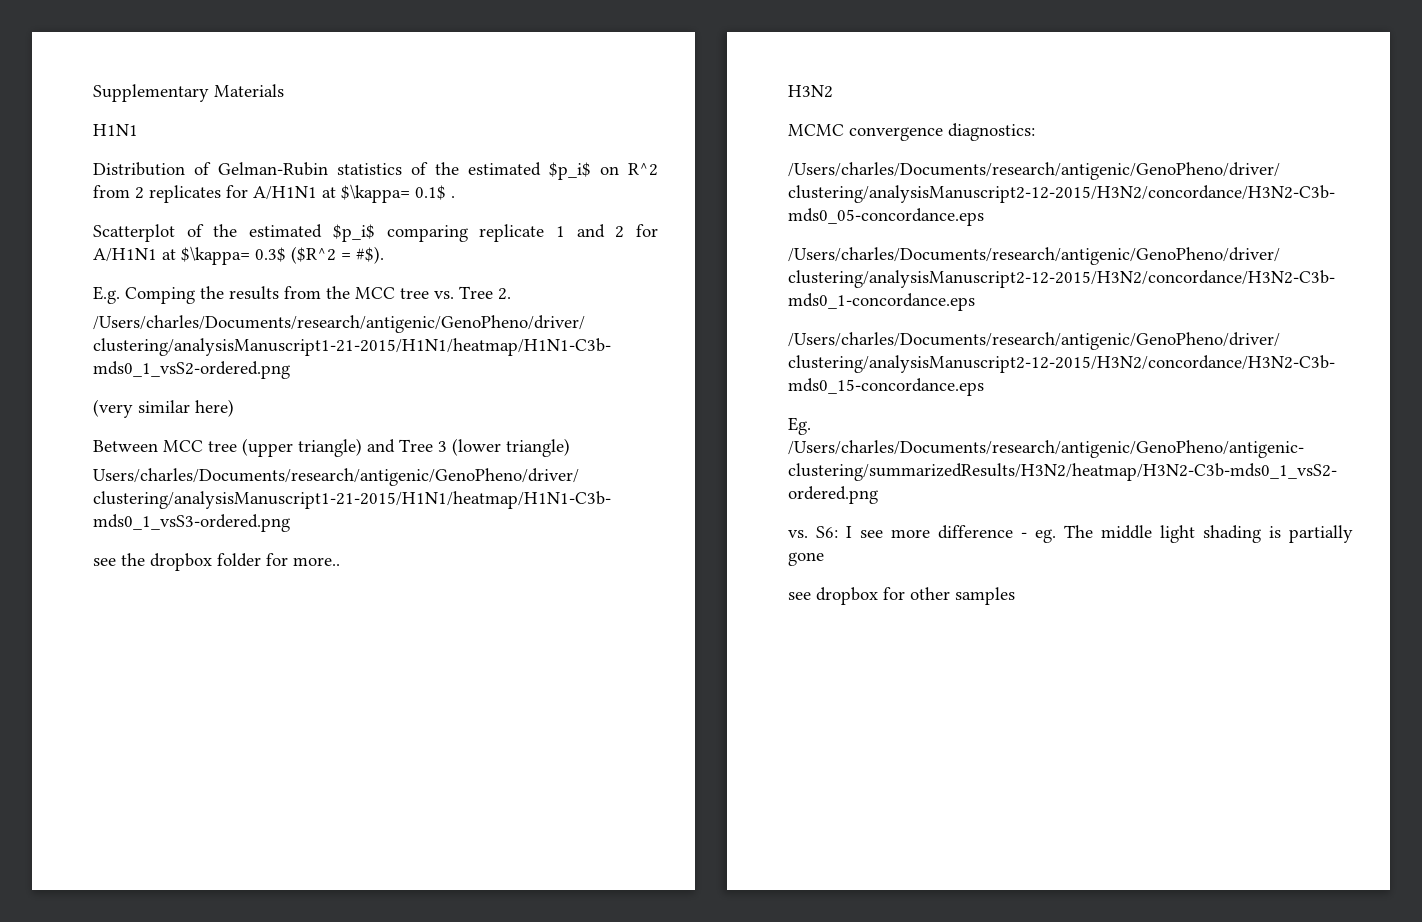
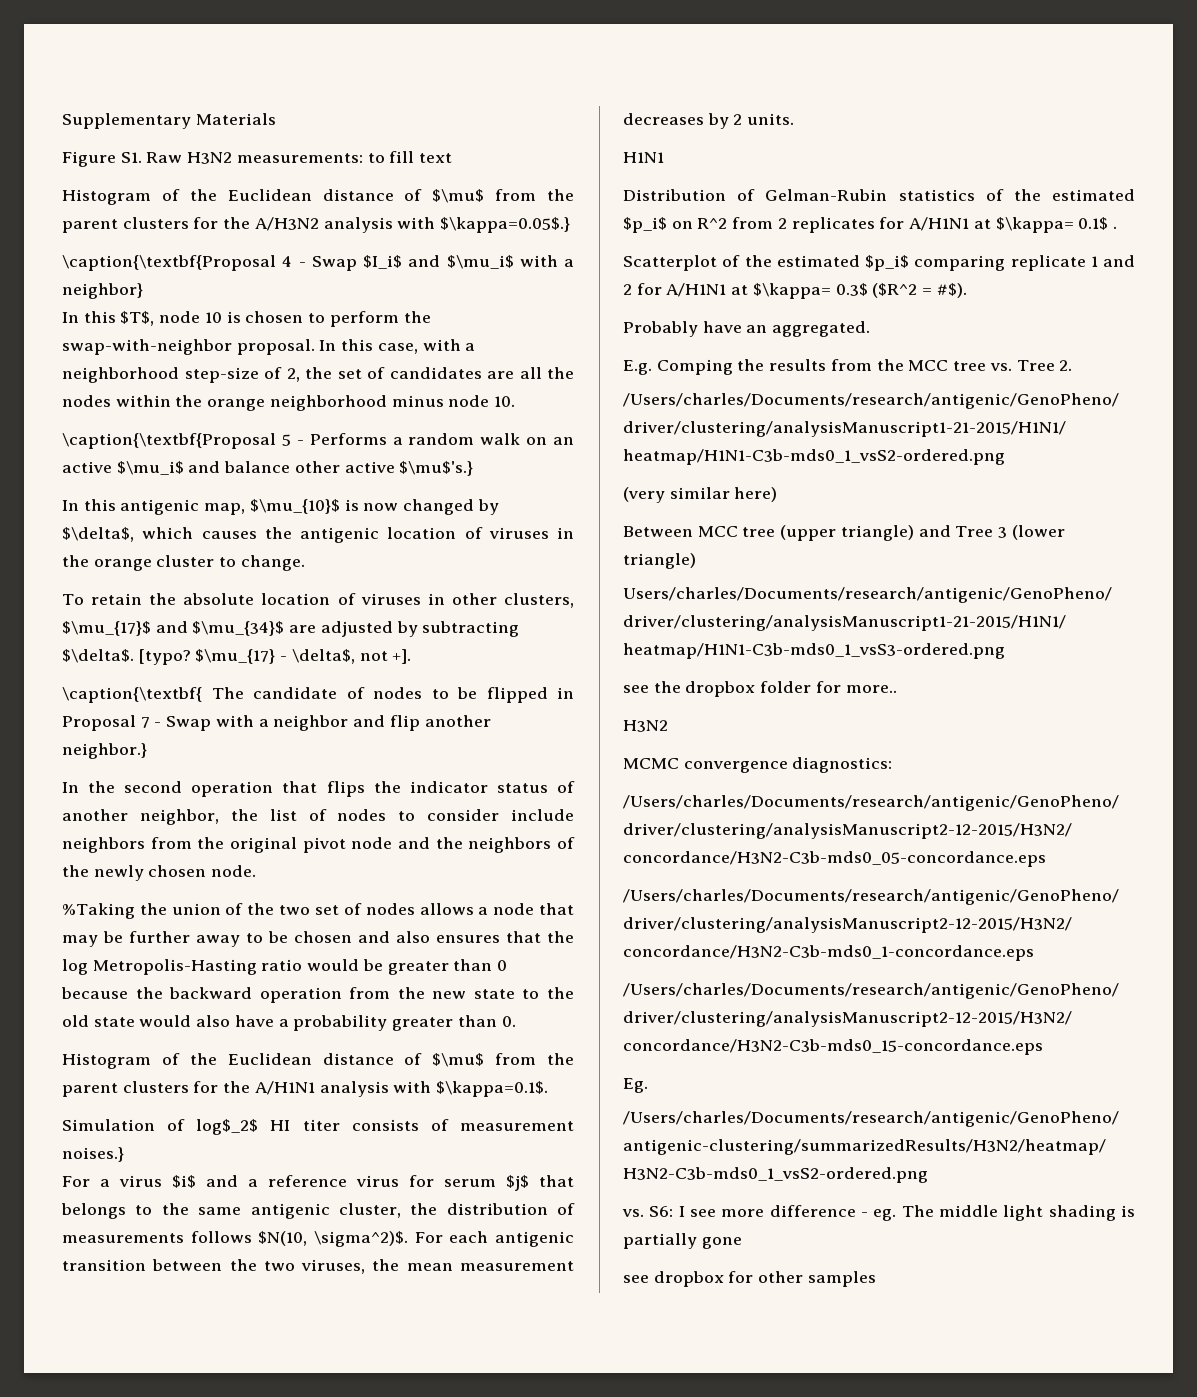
+ Figure S1. Raw H3N2 measurements: to fill text
+ Histogram of the Euclidean distance of $\mu$ from the parent clusters for the A/H3N2 analysis with $\kappa=0.05$.}
+ \caption{\textbf{Proposal 4 - Swap $I_i$ and $\mu_i$ with a neighbor}
+ In this $T$, node 10 is chosen to perform the swap-with-neighbor proposal. In this case, with a neighborhood step-size of 2, the set of candidates are all the nodes within the orange neighborhood minus node 10.
+ \caption{\textbf{Proposal 5 - Performs a random walk on an active $\mu_i$ and balance other active $\mu$'s.}
+ In this antigenic map, $\mu_{10}$ is now changed by $\delta$, which causes the antigenic location of viruses in the orange cluster to change.
+ To retain the absolute location of viruses in other clusters, $\mu_{17}$ and $\mu_{34}$ are adjusted by subtracting $\delta$. [typo? $\mu_{17} - \delta$, not +].
+ \caption{\textbf{ The candidate of nodes to be flipped in Proposal 7 - Swap with a neighbor and flip another neighbor.}
+ In the second operation that flips the indicator status of another neighbor, the list of nodes to consider include neighbors from the original pivot node and the neighbors of the newly chosen node.
+ %Taking the union of the two set of nodes allows a node that may be further away to be chosen and also ensures that the log Metropolis-Hasting ratio would be greater than 0 because the backward operation from the new state to the old state would also have a probability greater than 0.
+ Histogram of the Euclidean distance of $\mu$ from the parent clusters for the A/H1N1 analysis with $\kappa=0.1$.
+ Simulation of log$_2$ HI titer consists of measurement noises.}
+ For a virus $i$ and a reference virus for serum $j$ that belongs to the same antigenic cluster, the distribution of measurements follows $N(10, \sigma^2)$. For each antigenic transition between the two viruses, the mean measurement decreases by 2 units.
+ Probably have an aggregated.

